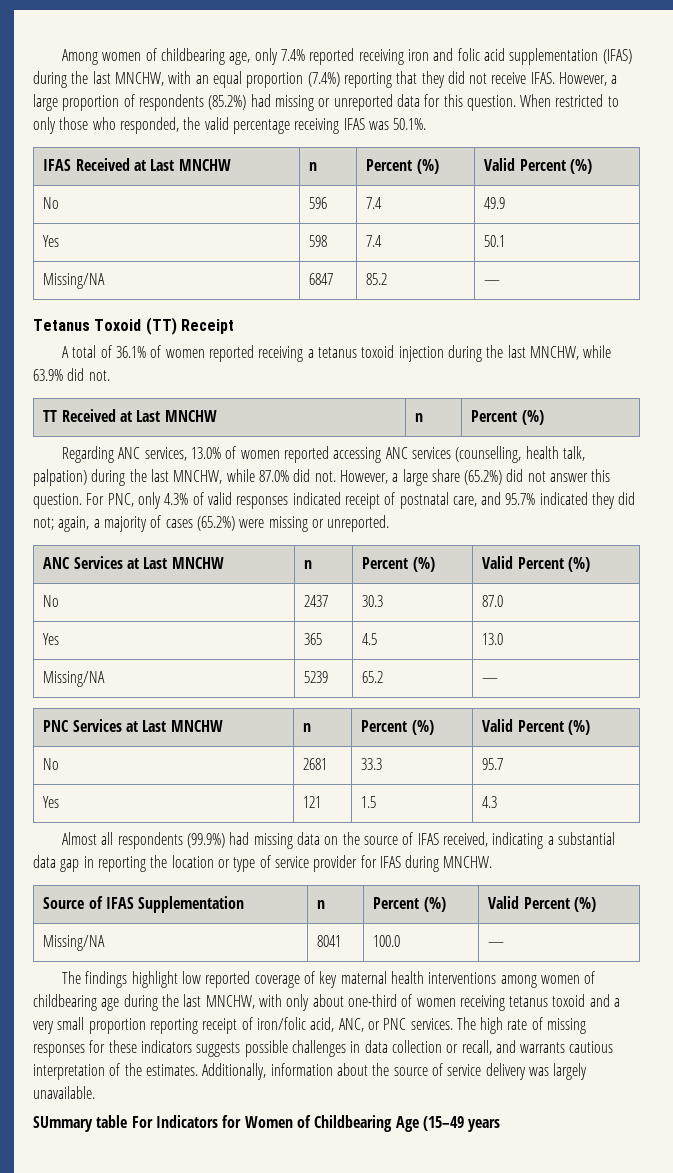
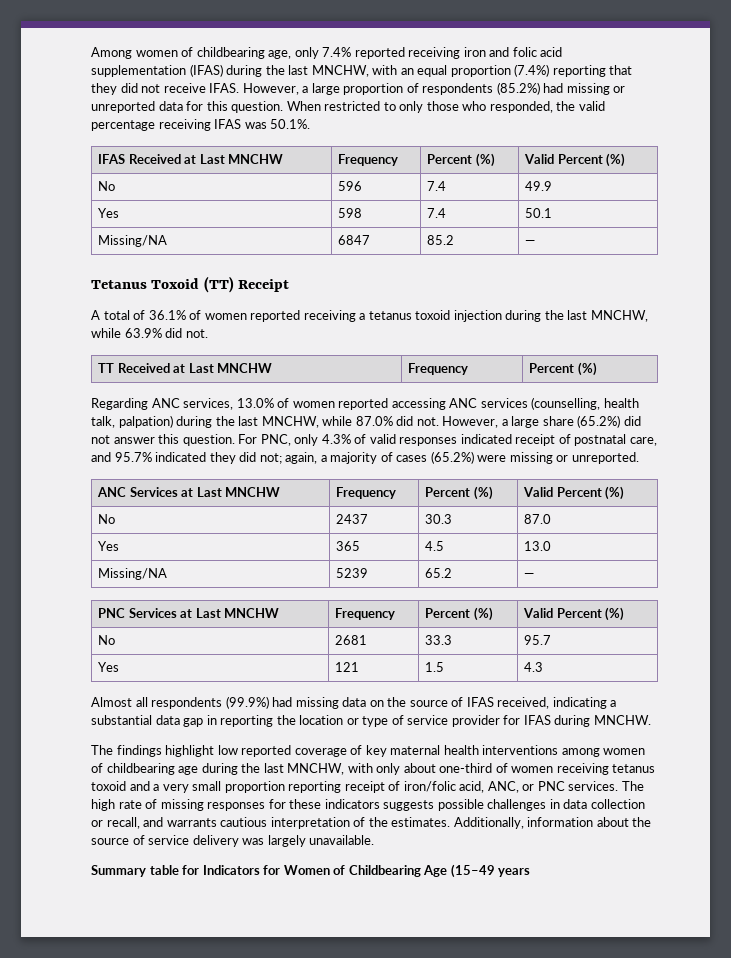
- IFAS Received at Last MNCHW | n | Percent (%) | Valid Percent (%)
+ IFAS Received at Last MNCHW | Frequency | Percent (%) | Valid Percent (%)
- TT Received at Last MNCHW | n | Percent (%)
+ TT Received at Last MNCHW | Frequency | Percent (%)
- ANC Services at Last MNCHW | n | Percent (%) | Valid Percent (%)
+ ANC Services at Last MNCHW | Frequency | Percent (%) | Valid Percent (%)
- PNC Services at Last MNCHW | n | Percent (%) | Valid Percent (%)
+ PNC Services at Last MNCHW | Frequency | Percent (%) | Valid Percent (%)
- Source of IFAS Supplementation | n | Percent (%) | Valid Percent (%)
- Missing/NA | 8041 | 100.0 | —
- SUmmary table For Indicators for Women of Childbearing Age (15–49 years
+ Summary table for Indicators for Women of Childbearing Age (15–49 years

